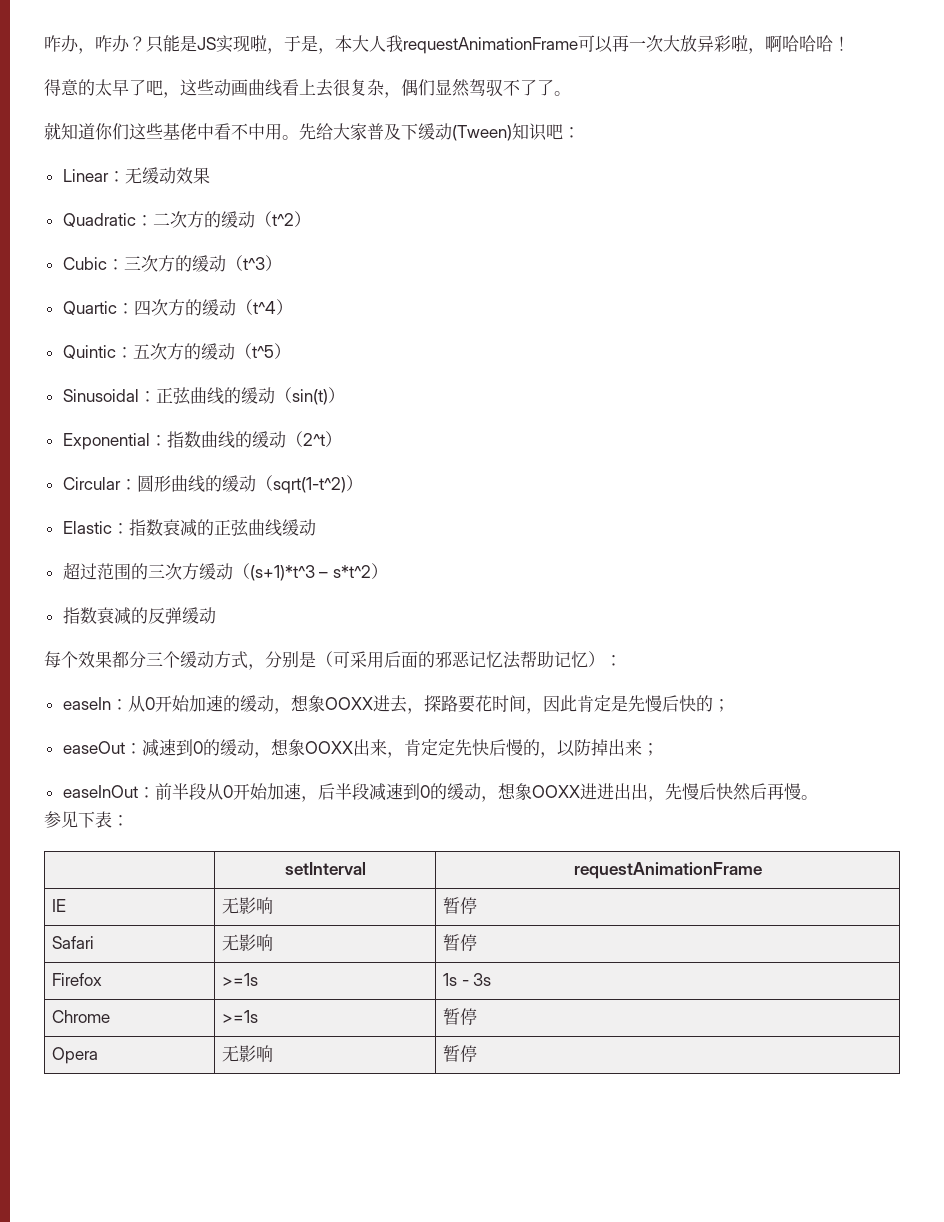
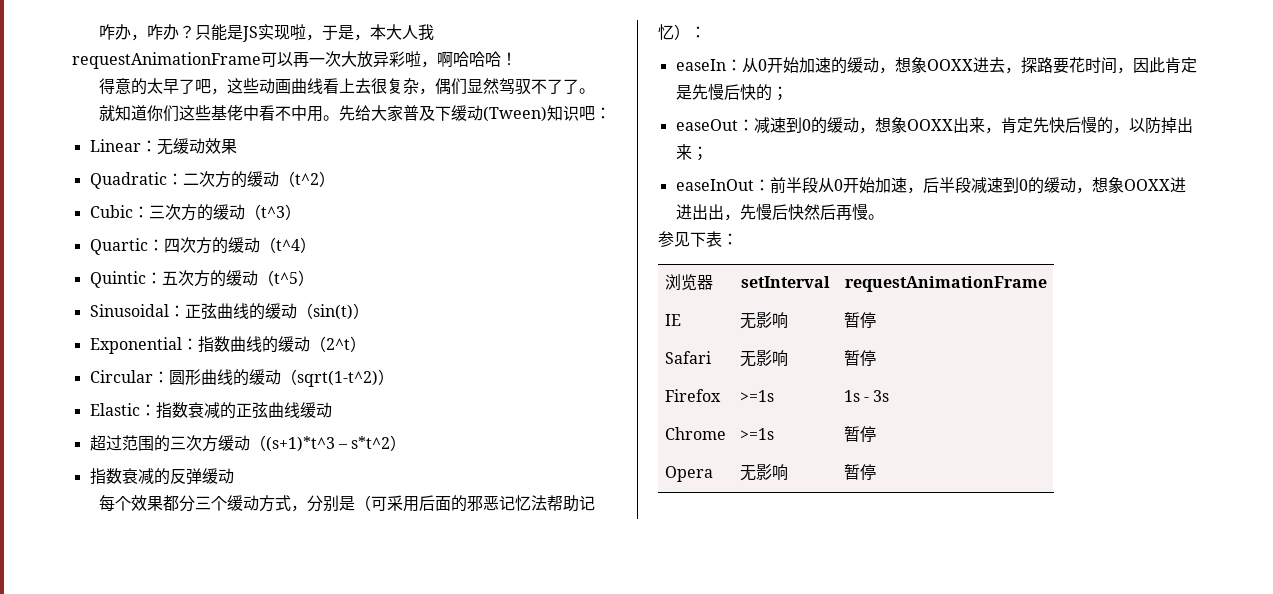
- easeOut：减速到0的缓动，想象OOXX出来，肯定定先快后慢的，以防掉出来；
+ easeOut：减速到0的缓动，想象OOXX出来，肯定先快后慢的，以防掉出来；
- | setInterval | requestAnimationFrame
+ 浏览器 | setInterval | requestAnimationFrame

